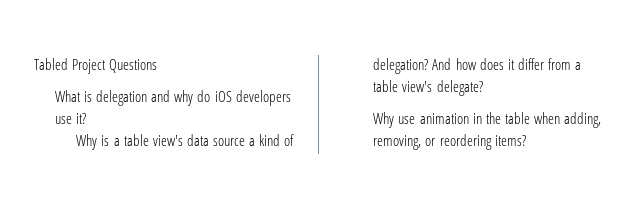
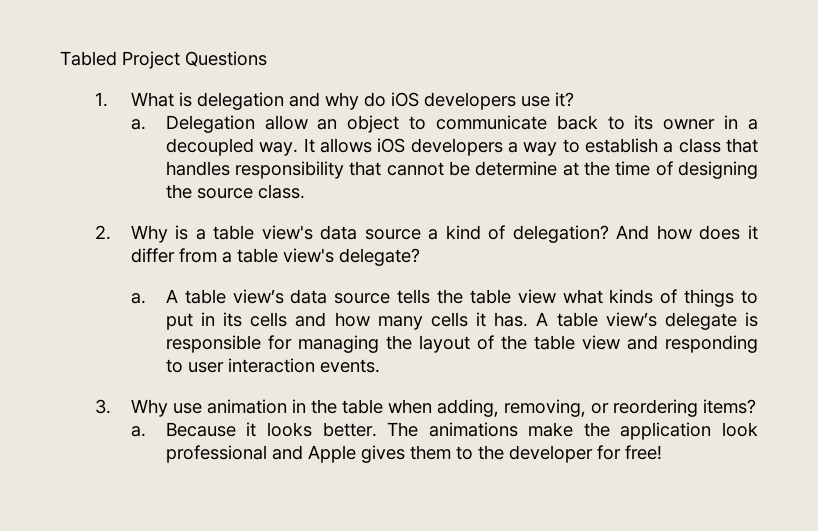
- What is delegation and why do iOS developers use it?
+ 1. What is delegation and why do iOS developers use it?
- Why is a table view's data source a kind of delegation?
+ a. Delegation allow an object to communicate back to its owner in a decoupled way. It allows iOS developers a way to establish a class that handles responsibility that cannot be determine at the time of designing the source class.
+ 2. Why is a table view's data source a kind of delegation?
- Why use animation in the table when adding, removing, or reordering items?
+ a. A table view’s data source tells the table view what kinds of things to put in its cells and how many cells it has. A table view’s delegate is responsible for managing the layout of the table view and responding to user interaction events.
+ 3. Why use animation in the table when adding, removing, or reordering items?
+ a. Because it looks better. The animations make the application look professional and Apple gives them to the developer for free!

